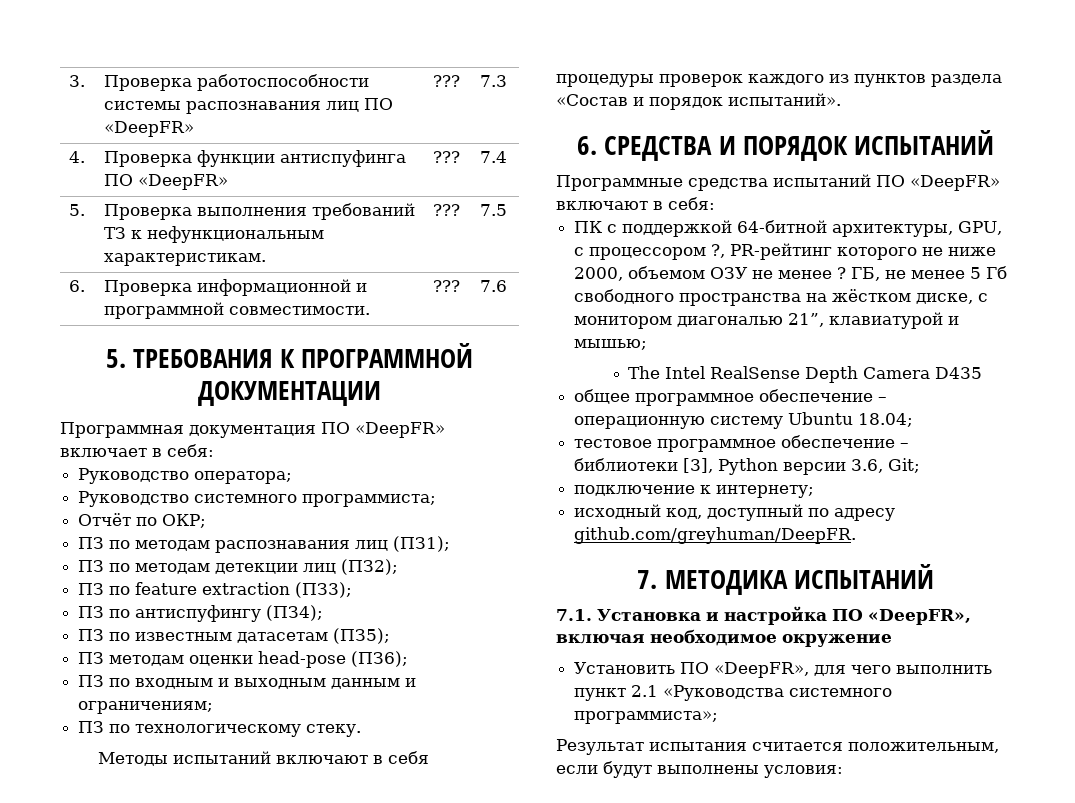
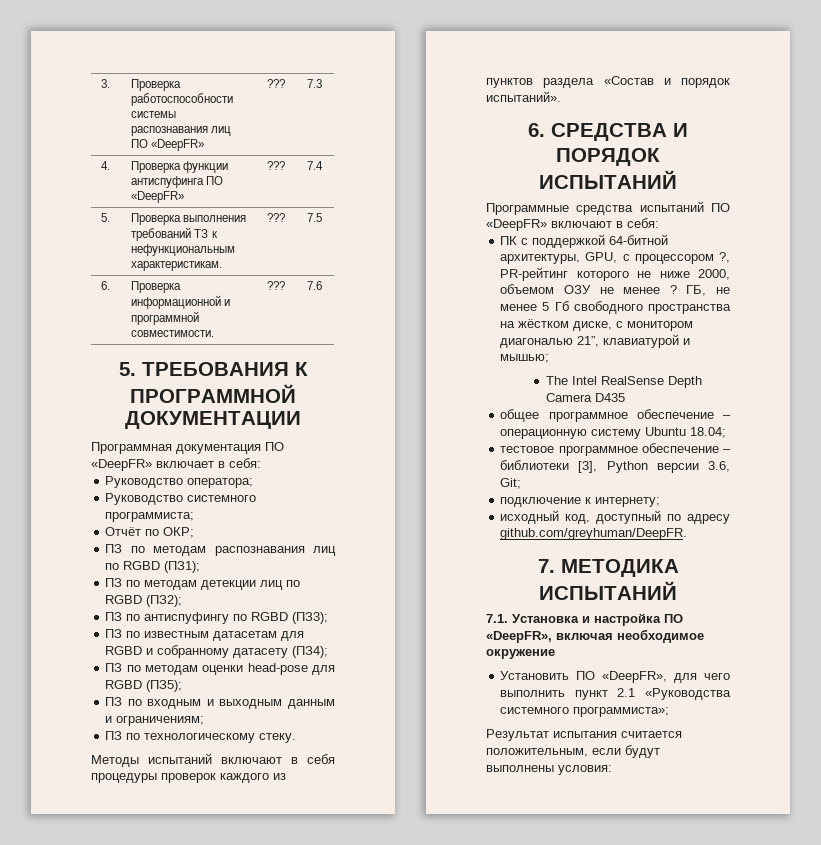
- ПЗ по методам распознавания лиц (ПЗ1);
+ ПЗ по методам распознавания лиц по RGBD (ПЗ1);
- ПЗ по методам детекции лиц (ПЗ2);
+ ПЗ по методам детекции лиц по RGBD (ПЗ2);
- ПЗ по feature extraction (ПЗ3);
- ПЗ по антиспуфингу (ПЗ4);
- ПЗ по известным датасетам (ПЗ5);
- ПЗ методам оценки head-pose (ПЗ6);
+ ПЗ по антиспуфингу по RGBD (ПЗ3);
+ ПЗ по известным датасетам для RGBD и собранному датасету (ПЗ4);
+ ПЗ по методам оценки head-pose для RGBD (ПЗ5);

